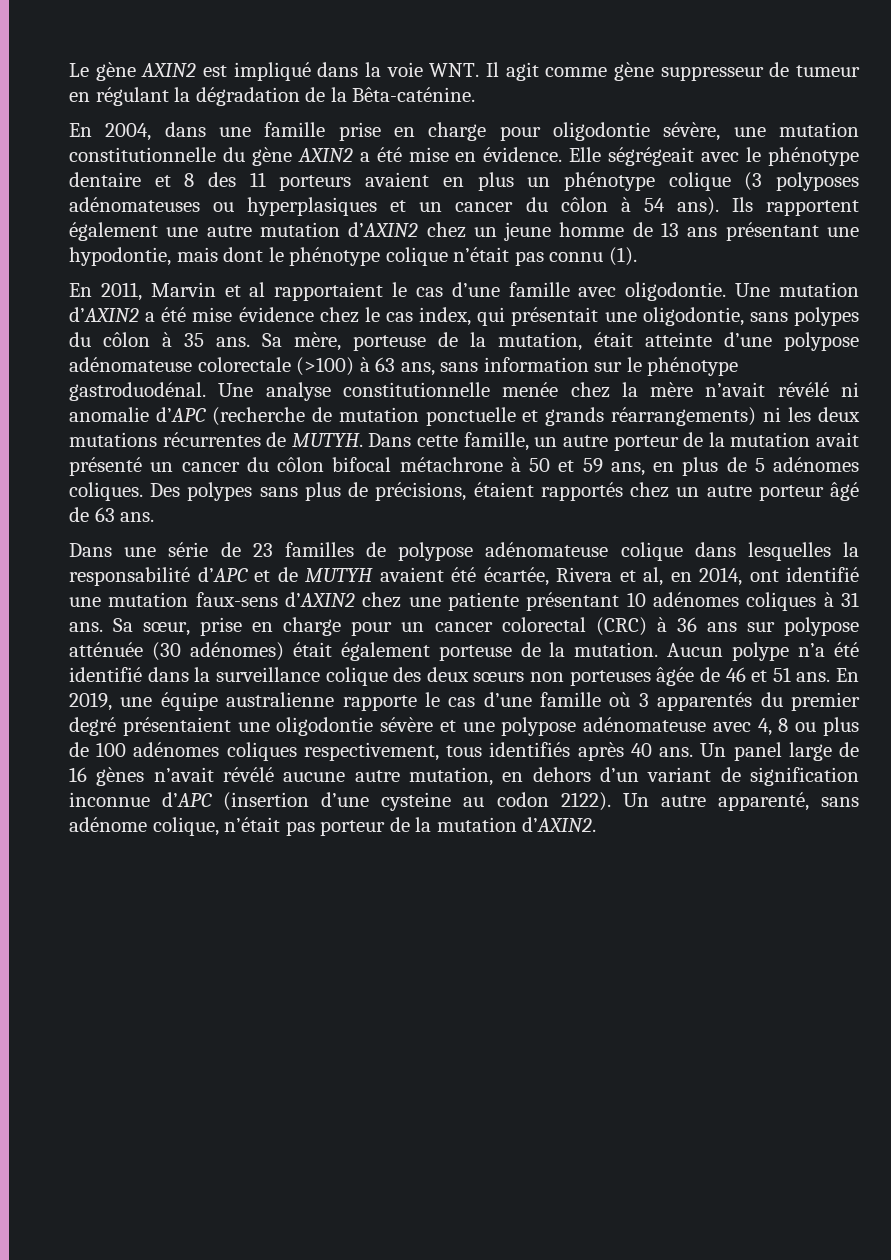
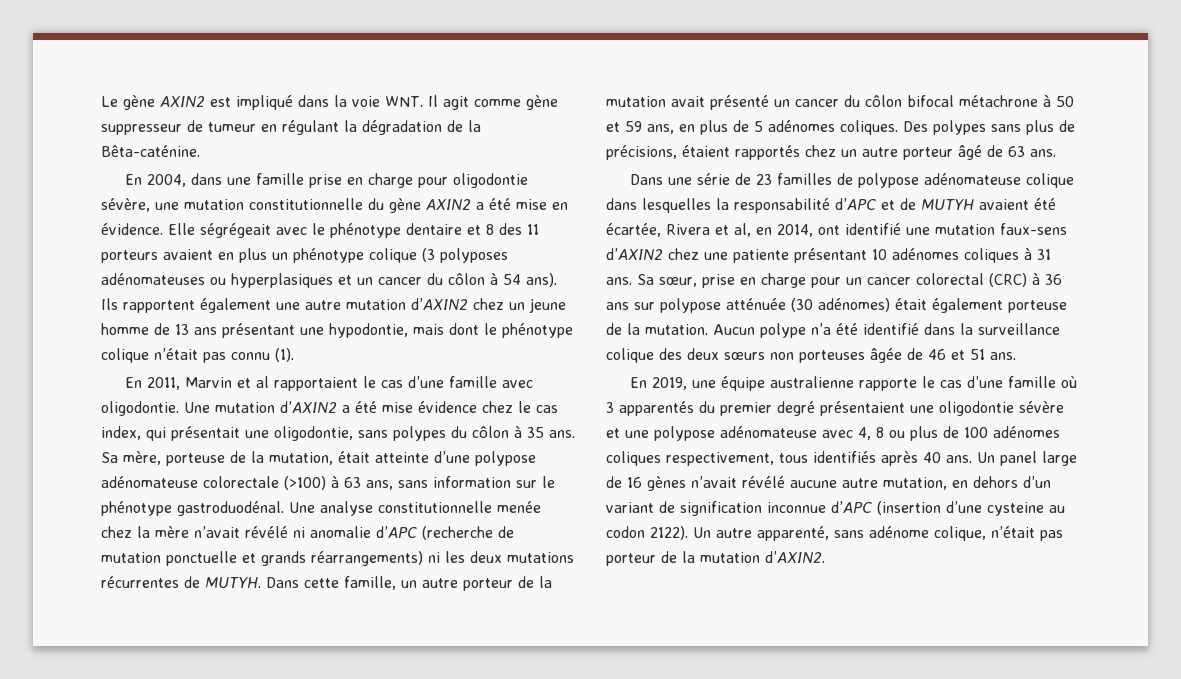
- Aucun polype n’a été identifié dans la surveillance colique des deux sœurs non porteuses âgée de 46 et 51 ans. En 2019, une équipe australienne rapporte le cas d’une famille où 3 apparentés du premier degré présentaient une oligodontie sévère et une polypose adénomateuse avec 4, 8 ou plus de 100 adénomes coliques respectivement, tous identifiés après 40 ans.
+ Aucun polype n’a été identifié dans la surveillance colique des deux sœurs non porteuses âgée de 46 et 51 ans.
+ En 2019, une équipe australienne rapporte le cas d’une famille où 3 apparentés du premier degré présentaient une oligodontie sévère et une polypose adénomateuse avec 4, 8 ou plus de 100 adénomes coliques respectivement, tous identifiés après 40 ans.

